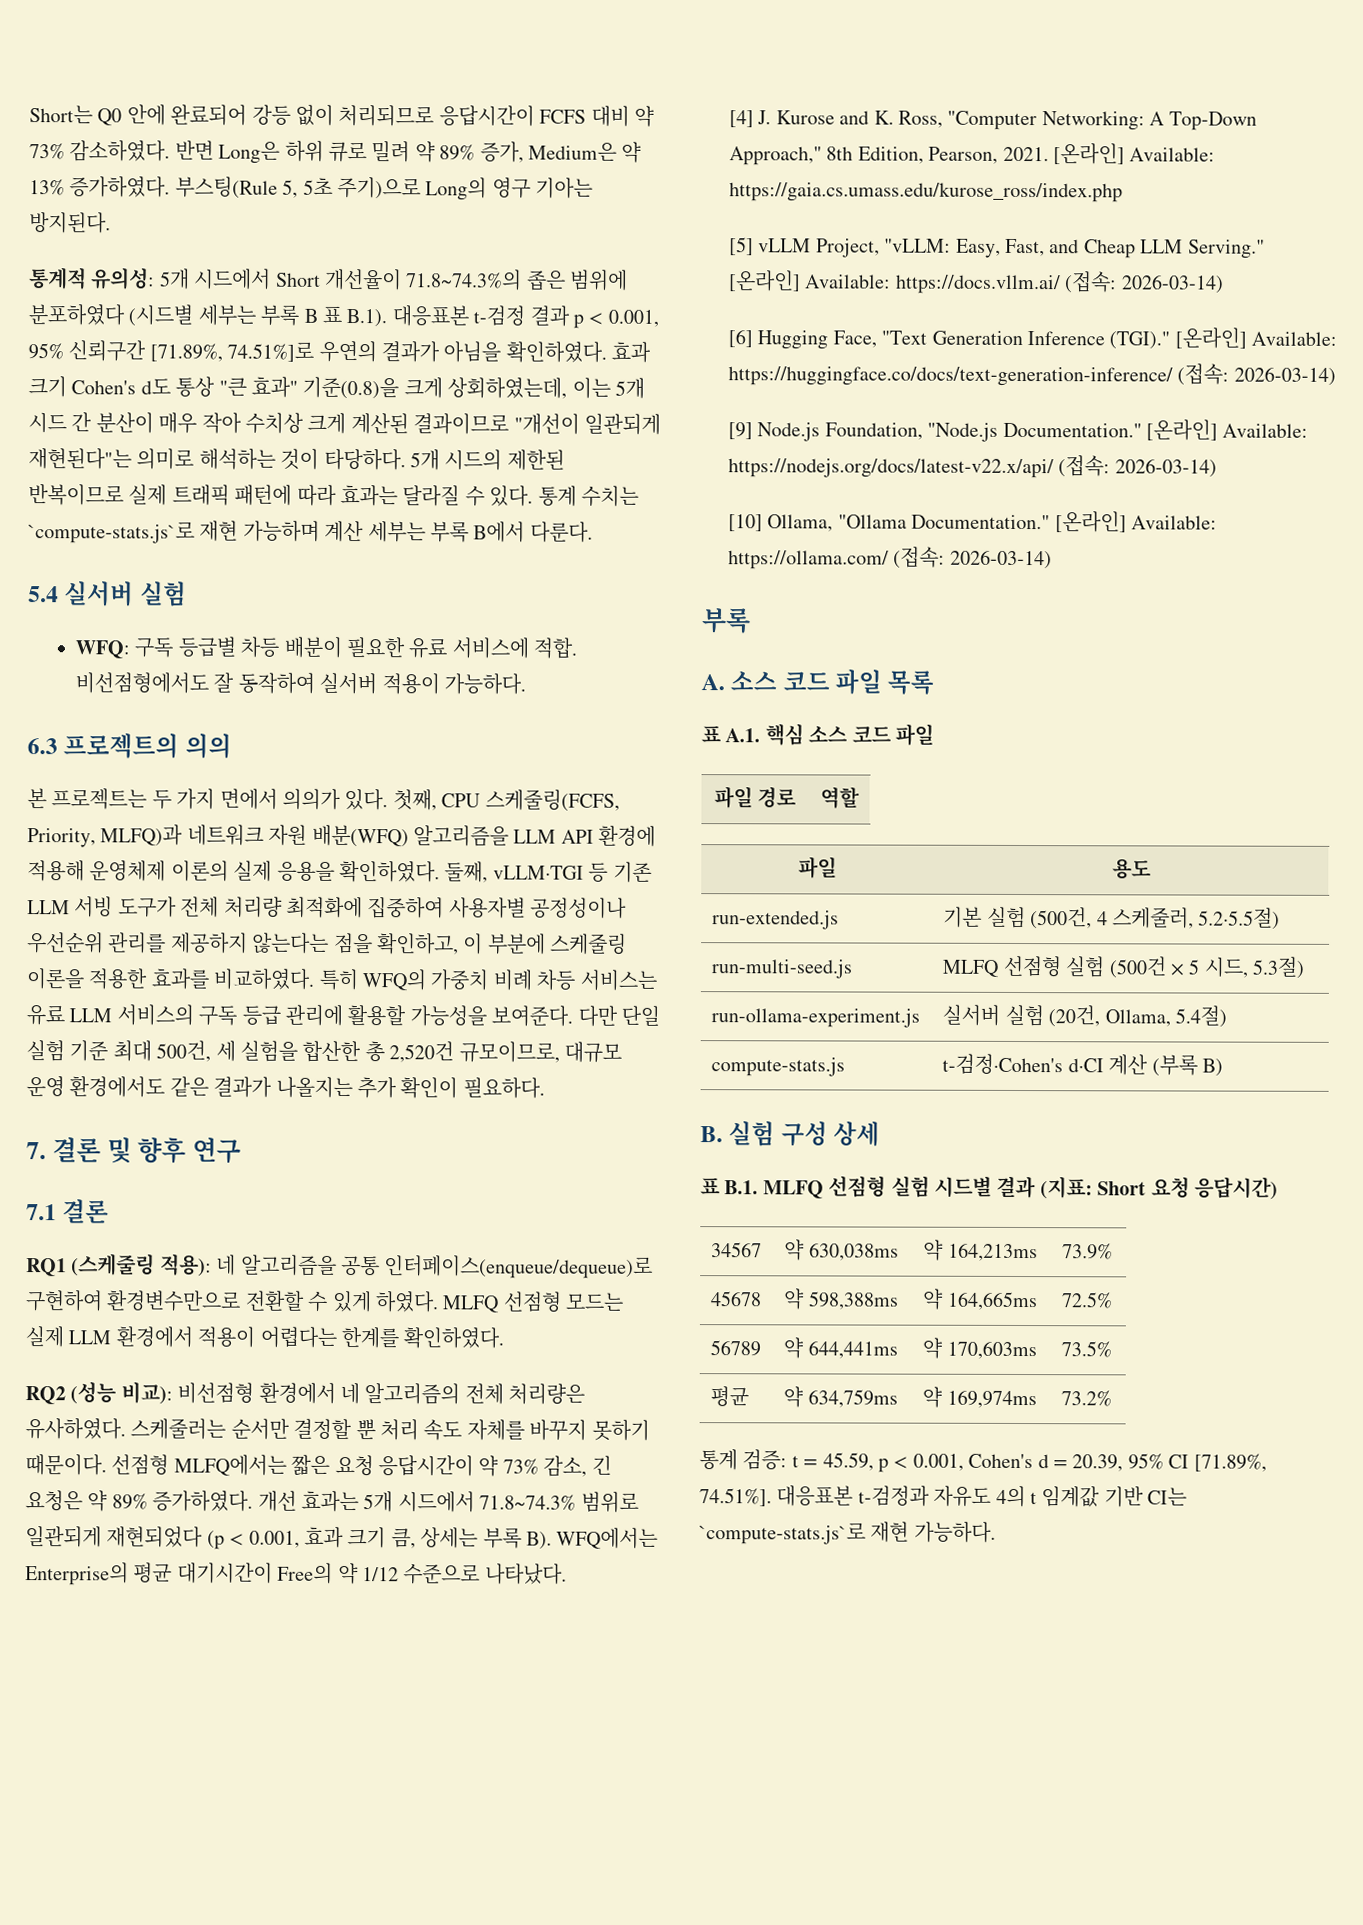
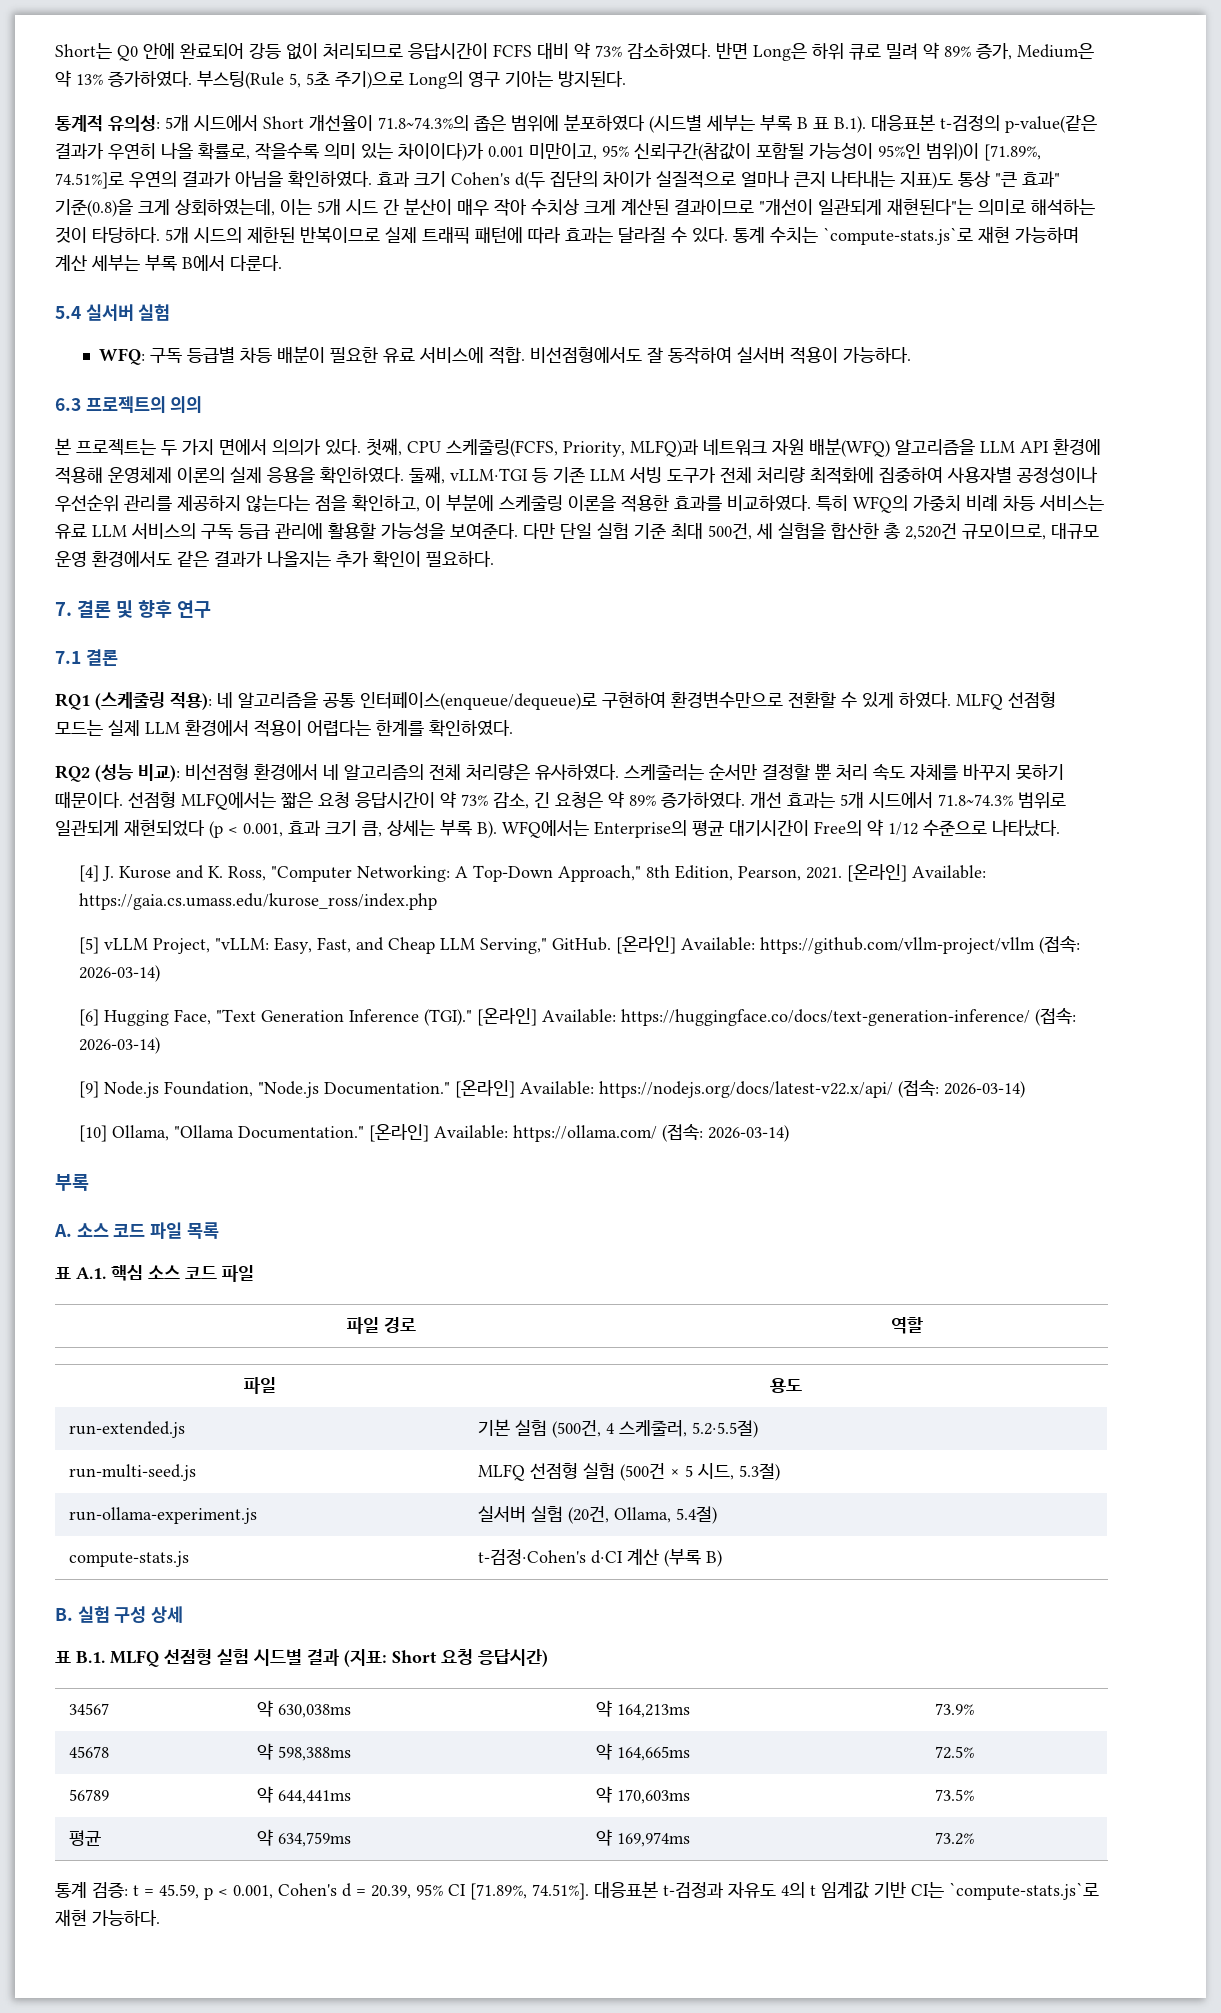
- 통계적 유의성: 5개 시드에서 Short 개선율이 71.8~74.3%의 좁은 범위에 분포하였다 (시드별 세부는 부록 B 표 B.1). 대응표본 t-검정 결과 p < 0.001, 95% 신뢰구간 [71.89%, 74.51%]로 우연의 결과가 아님을 확인하였다.
+ 통계적 유의성: 5개 시드에서 Short 개선율이 71.8~74.3%의 좁은 범위에 분포하였다 (시드별 세부는 부록 B 표 B.1). 대응표본 t-검정의 p-value(같은 결과가 우연히 나올 확률로, 작을수록 의미 있는 차이이다)가 0.001 미만이고, 95% 신뢰구간(참값이 포함될 가능성이 95%인 범위)이 [71.89%, 74.51%]로 우연의 결과가 아님을 확인하였다.
- 효과 크기 Cohen's d도 통상 "큰 효과" 기준(0.8)을 크게 상회하였는데, 이는 5개 시드 간 분산이 매우 작아 수치상 크게 계산된 결과이므로 "개선이 일관되게 재현된다"는 의미로 해석하는 것이 타당하다.
+ 효과 크기 Cohen's d(두 집단의 차이가 실질적으로 얼마나 큰지 나타내는 지표)도 통상 "큰 효과" 기준(0.8)을 크게 상회하였는데, 이는 5개 시드 간 분산이 매우 작아 수치상 크게 계산된 결과이므로 "개선이 일관되게 재현된다"는 의미로 해석하는 것이 타당하다.
- [5] vLLM Project, "vLLM: Easy, Fast, and Cheap LLM Serving." [온라인] Available: https://docs.vllm.ai/ (접속: 2026-03-14)
+ [5] vLLM Project, "vLLM: Easy, Fast, and Cheap LLM Serving," GitHub. [온라인] Available: https://github.com/vllm-project/vllm (접속: 2026-03-14)

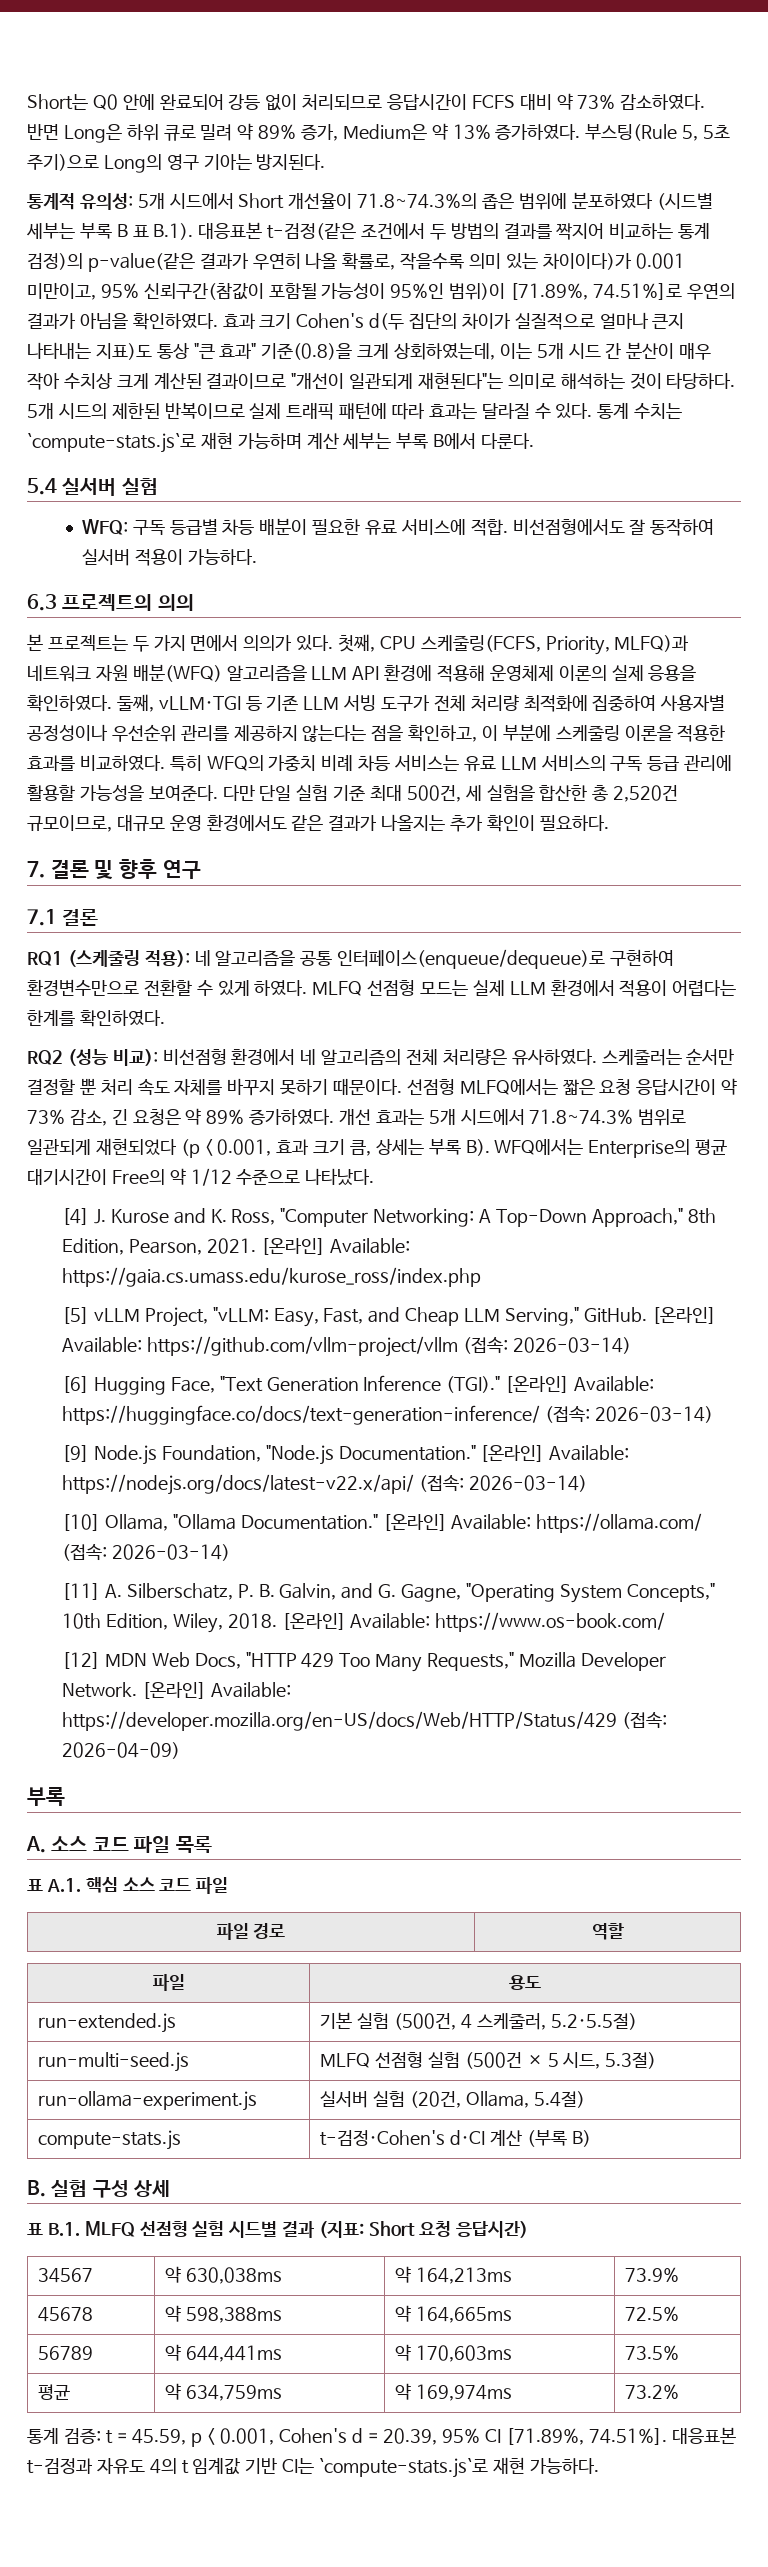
- 통계적 유의성: 5개 시드에서 Short 개선율이 71.8~74.3%의 좁은 범위에 분포하였다 (시드별 세부는 부록 B 표 B.1). 대응표본 t-검정의 p-value(같은 결과가 우연히 나올 확률로, 작을수록 의미 있는 차이이다)가 0.001 미만이고, 95% 신뢰구간(참값이 포함될 가능성이 95%인 범위)이 [71.89%, 74.51%]로 우연의 결과가 아님을 확인하였다.
+ 통계적 유의성: 5개 시드에서 Short 개선율이 71.8~74.3%의 좁은 범위에 분포하였다 (시드별 세부는 부록 B 표 B.1). 대응표본 t-검정(같은 조건에서 두 방법의 결과를 짝지어 비교하는 통계 검정)의 p-value(같은 결과가 우연히 나올 확률로, 작을수록 의미 있는 차이이다)가 0.001 미만이고, 95% 신뢰구간(참값이 포함될 가능성이 95%인 범위)이 [71.89%, 74.51%]로 우연의 결과가 아님을 확인하였다.
+ [11] A. Silberschatz, P. B. Galvin, and G. Gagne, "Operating System Concepts," 10th Edition, Wiley, 2018. [온라인] Available: https://www.os-book.com/
+ [12] MDN Web Docs, "HTTP 429 Too Many Requests," Mozilla Developer Network. [온라인] Available: https://developer.mozilla.org/en-US/docs/Web/HTTP/Status/429 (접속: 2026-04-09)

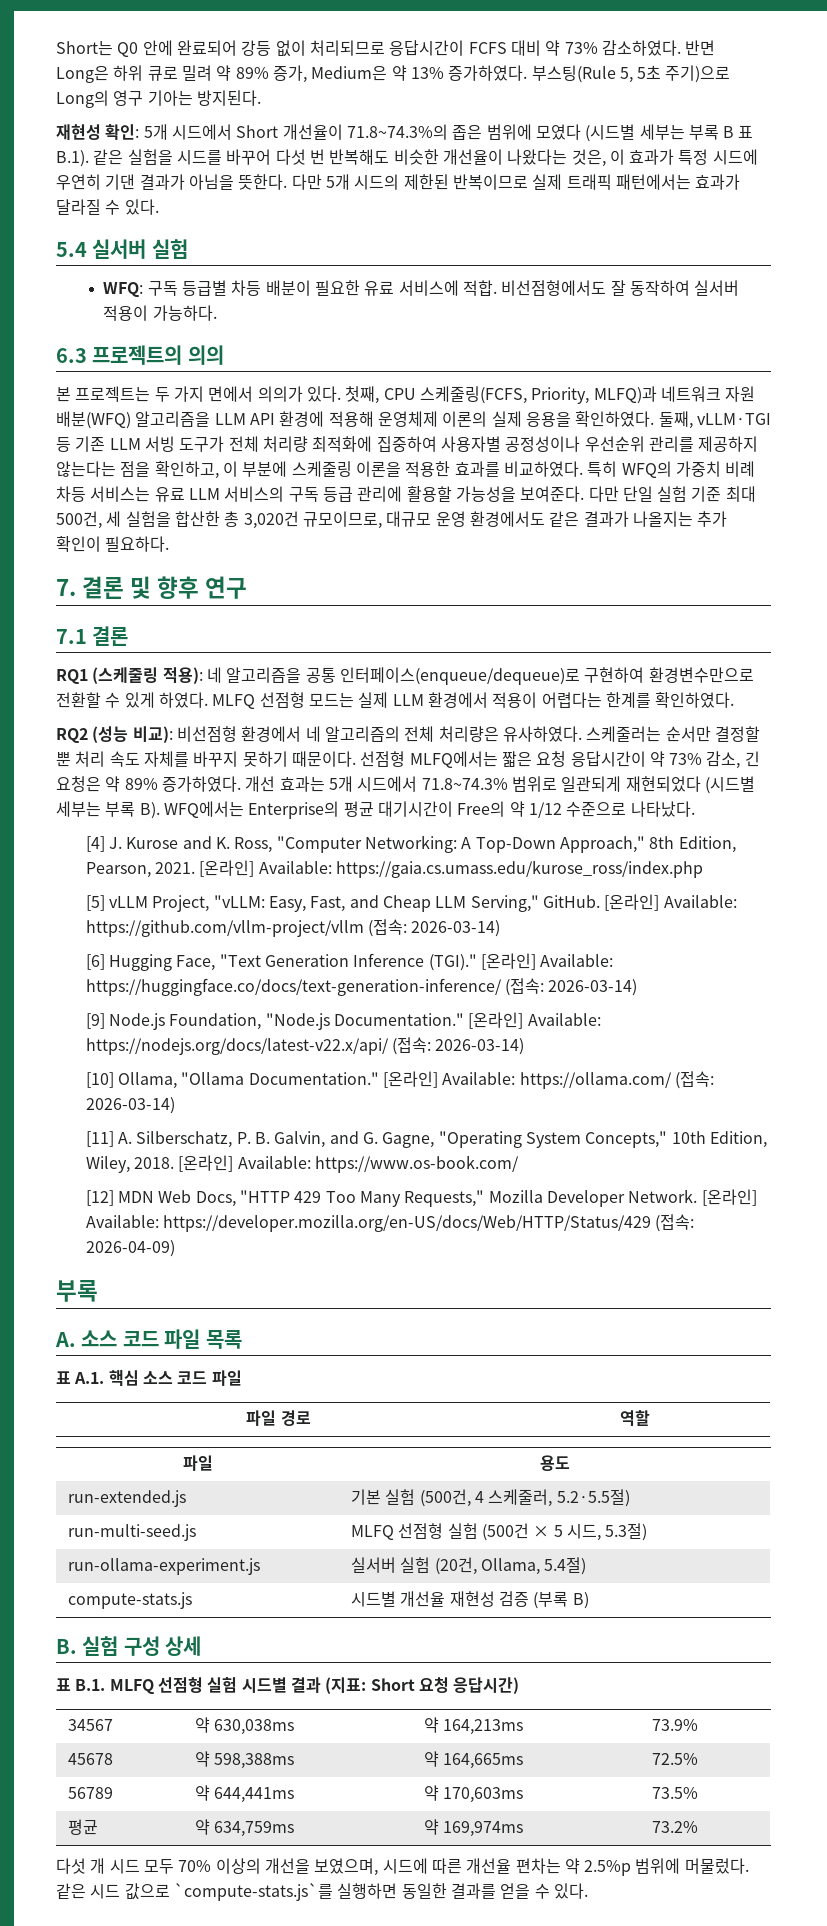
- 통계적 유의성: 5개 시드에서 Short 개선율이 71.8~74.3%의 좁은 범위에 분포하였다 (시드별 세부는 부록 B 표 B.1). 대응표본 t-검정(같은 조건에서 두 방법의 결과를 짝지어 비교하는 통계 검정)의 p-value(같은 결과가 우연히 나올 확률로, 작을수록 의미 있는 차이이다)가 0.001 미만이고, 95% 신뢰구간(참값이 포함될 가능성이 95%인 범위)이 [71.89%, 74.51%]로 우연의 결과가 아님을 확인하였다. 효과 크기 Cohen's d(두 집단의 차이가 실질적으로 얼마나 큰지 나타내는 지표)도 통상 "큰 효과" 기준(0.8)을 크게 상회하였는데, 이는 5개 시드 간 분산이 매우 작아 수치상 크게 계산된 결과이므로 "개선이 일관되게 재현된다"는 의미로 해석하는 것이 타당하다. 5개 시드의 제한된 반복이므로 실제 트래픽 패턴에 따라 효과는 달라질 수 있다. 통계 수치는 `compute-stats.js`로 재현 가능하며 계산 세부는 부록 B에서 다룬다.
+ 재현성 확인: 5개 시드에서 Short 개선율이 71.8~74.3%의 좁은 범위에 모였다 (시드별 세부는 부록 B 표 B.1). 같은 실험을 시드를 바꾸어 다섯 번 반복해도 비슷한 개선율이 나왔다는 것은, 이 효과가 특정 시드에 우연히 기댄 결과가 아님을 뜻한다. 다만 5개 시드의 제한된 반복이므로 실제 트래픽 패턴에서는 효과가 달라질 수 있다.
- 다만 단일 실험 기준 최대 500건, 세 실험을 합산한 총 2,520건 규모이므로, 대규모 운영 환경에서도 같은 결과가 나올지는 추가 확인이 필요하다.
+ 다만 단일 실험 기준 최대 500건, 세 실험을 합산한 총 3,020건 규모이므로, 대규모 운영 환경에서도 같은 결과가 나올지는 추가 확인이 필요하다.
- 개선 효과는 5개 시드에서 71.8~74.3% 범위로 일관되게 재현되었다 (p < 0.001, 효과 크기 큼, 상세는 부록 B). WFQ에서는 Enterprise의 평균 대기시간이 Free의 약 1/12 수준으로 나타났다.
+ 개선 효과는 5개 시드에서 71.8~74.3% 범위로 일관되게 재현되었다 (시드별 세부는 부록 B). WFQ에서는 Enterprise의 평균 대기시간이 Free의 약 1/12 수준으로 나타났다.
- compute-stats.js | t-검정·Cohen's d·CI 계산 (부록 B)
+ compute-stats.js | 시드별 개선율 재현성 검증 (부록 B)
- 통계 검증: t = 45.59, p < 0.001, Cohen's d = 20.39, 95% CI [71.89%, 74.51%]. 대응표본 t-검정과 자유도 4의 t 임계값 기반 CI는 `compute-stats.js`로 재현 가능하다.
+ 다섯 개 시드 모두 70% 이상의 개선을 보였으며, 시드에 따른 개선율 편차는 약 2.5%p 범위에 머물렀다. 같은 시드 값으로 `compute-stats.js`를 실행하면 동일한 결과를 얻을 수 있다.

